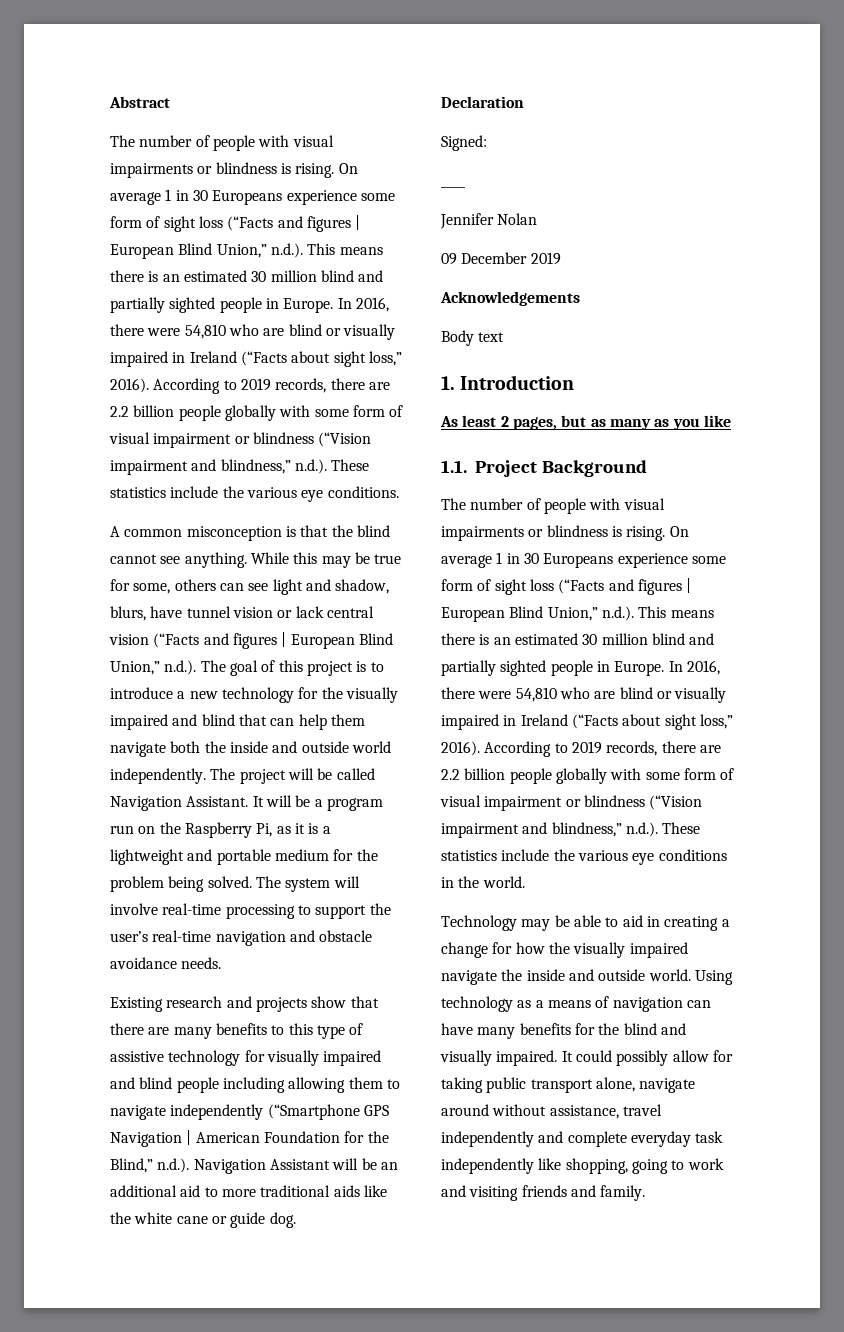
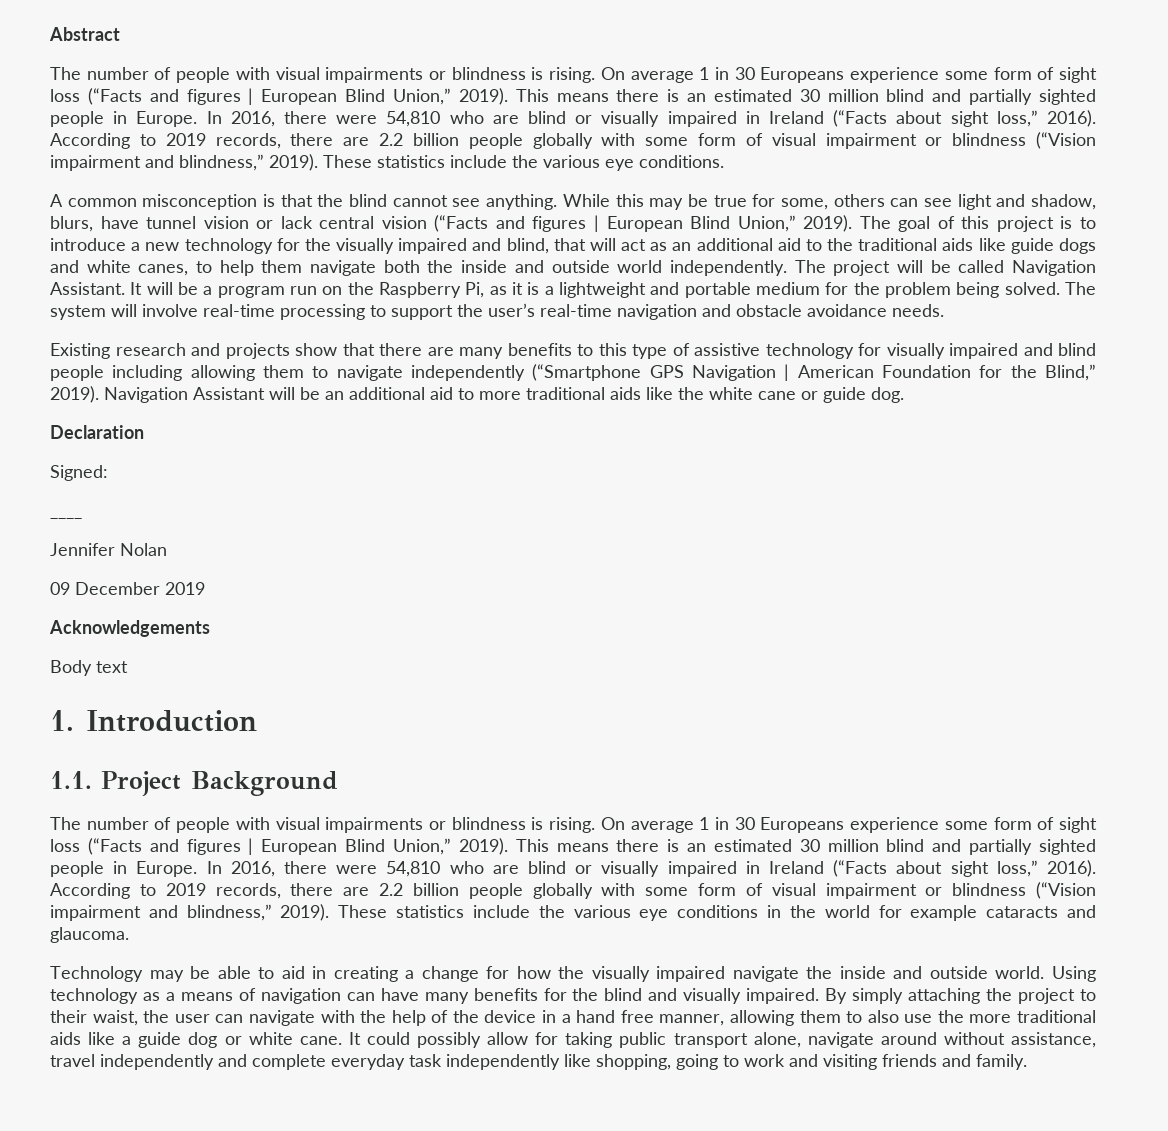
  Abstract
- The number of people with visual impairments or blindness is rising. On average 1 in 30 Europeans experience some form of sight loss (“Facts and figures | European Blind Union,” n.d.). This means there is an estimated 30 million blind and partially sighted people in Europe.
+ The number of people with visual impairments or blindness is rising. On average 1 in 30 Europeans experience some form of sight loss (“Facts and figures | European Blind Union,” 2019). This means there is an estimated 30 million blind and partially sighted people in Europe.
- According to 2019 records, there are 2.2 billion people globally with some form of visual impairment or blindness (“Vision impairment and blindness,” n.d.). These statistics include the various eye conditions.
+ According to 2019 records, there are 2.2 billion people globally with some form of visual impairment or blindness (“Vision impairment and blindness,” 2019). These statistics include the various eye conditions.
- While this may be true for some, others can see light and shadow, blurs, have tunnel vision or lack central vision (“Facts and figures | European Blind Union,” n.d.). The goal of this project is to introduce a new technology for the visually impaired and blind that can help them navigate both the inside and outside world independently.
+ While this may be true for some, others can see light and shadow, blurs, have tunnel vision or lack central vision (“Facts and figures | European Blind Union,” 2019). The goal of this project is to introduce a new technology for the visually impaired and blind, that will act as an additional aid to the traditional aids like guide dogs and white canes, to help them navigate both the inside and outside world independently.
- Existing research and projects show that there are many benefits to this type of assistive technology for visually impaired and blind people including allowing them to navigate independently (“Smartphone GPS Navigation | American Foundation for the Blind,” n.d.). Navigation Assistant will be an additional aid to more traditional aids like the white cane or guide dog.
+ Existing research and projects show that there are many benefits to this type of assistive technology for visually impaired and blind people including allowing them to navigate independently (“Smartphone GPS Navigation | American Foundation for the Blind,” 2019). Navigation Assistant will be an additional aid to more traditional aids like the white cane or guide dog.
- As least 2 pages, but as many as you like
  1.1. Project Background
- The number of people with visual impairments or blindness is rising. On average 1 in 30 Europeans experience some form of sight loss (“Facts and figures | European Blind Union,” n.d.). This means there is an estimated 30 million blind and partially sighted people in Europe.
+ The number of people with visual impairments or blindness is rising. On average 1 in 30 Europeans experience some form of sight loss (“Facts and figures | European Blind Union,” 2019). This means there is an estimated 30 million blind and partially sighted people in Europe.
- According to 2019 records, there are 2.2 billion people globally with some form of visual impairment or blindness (“Vision impairment and blindness,” n.d.). These statistics include the various eye conditions in the world.
+ According to 2019 records, there are 2.2 billion people globally with some form of visual impairment or blindness (“Vision impairment and blindness,” 2019). These statistics include the various eye conditions in the world for example cataracts and glaucoma.
+ By simply attaching the project to their waist, the user can navigate with the help of the device in a hand free manner, allowing them to also use the more traditional aids like a guide dog or white cane.

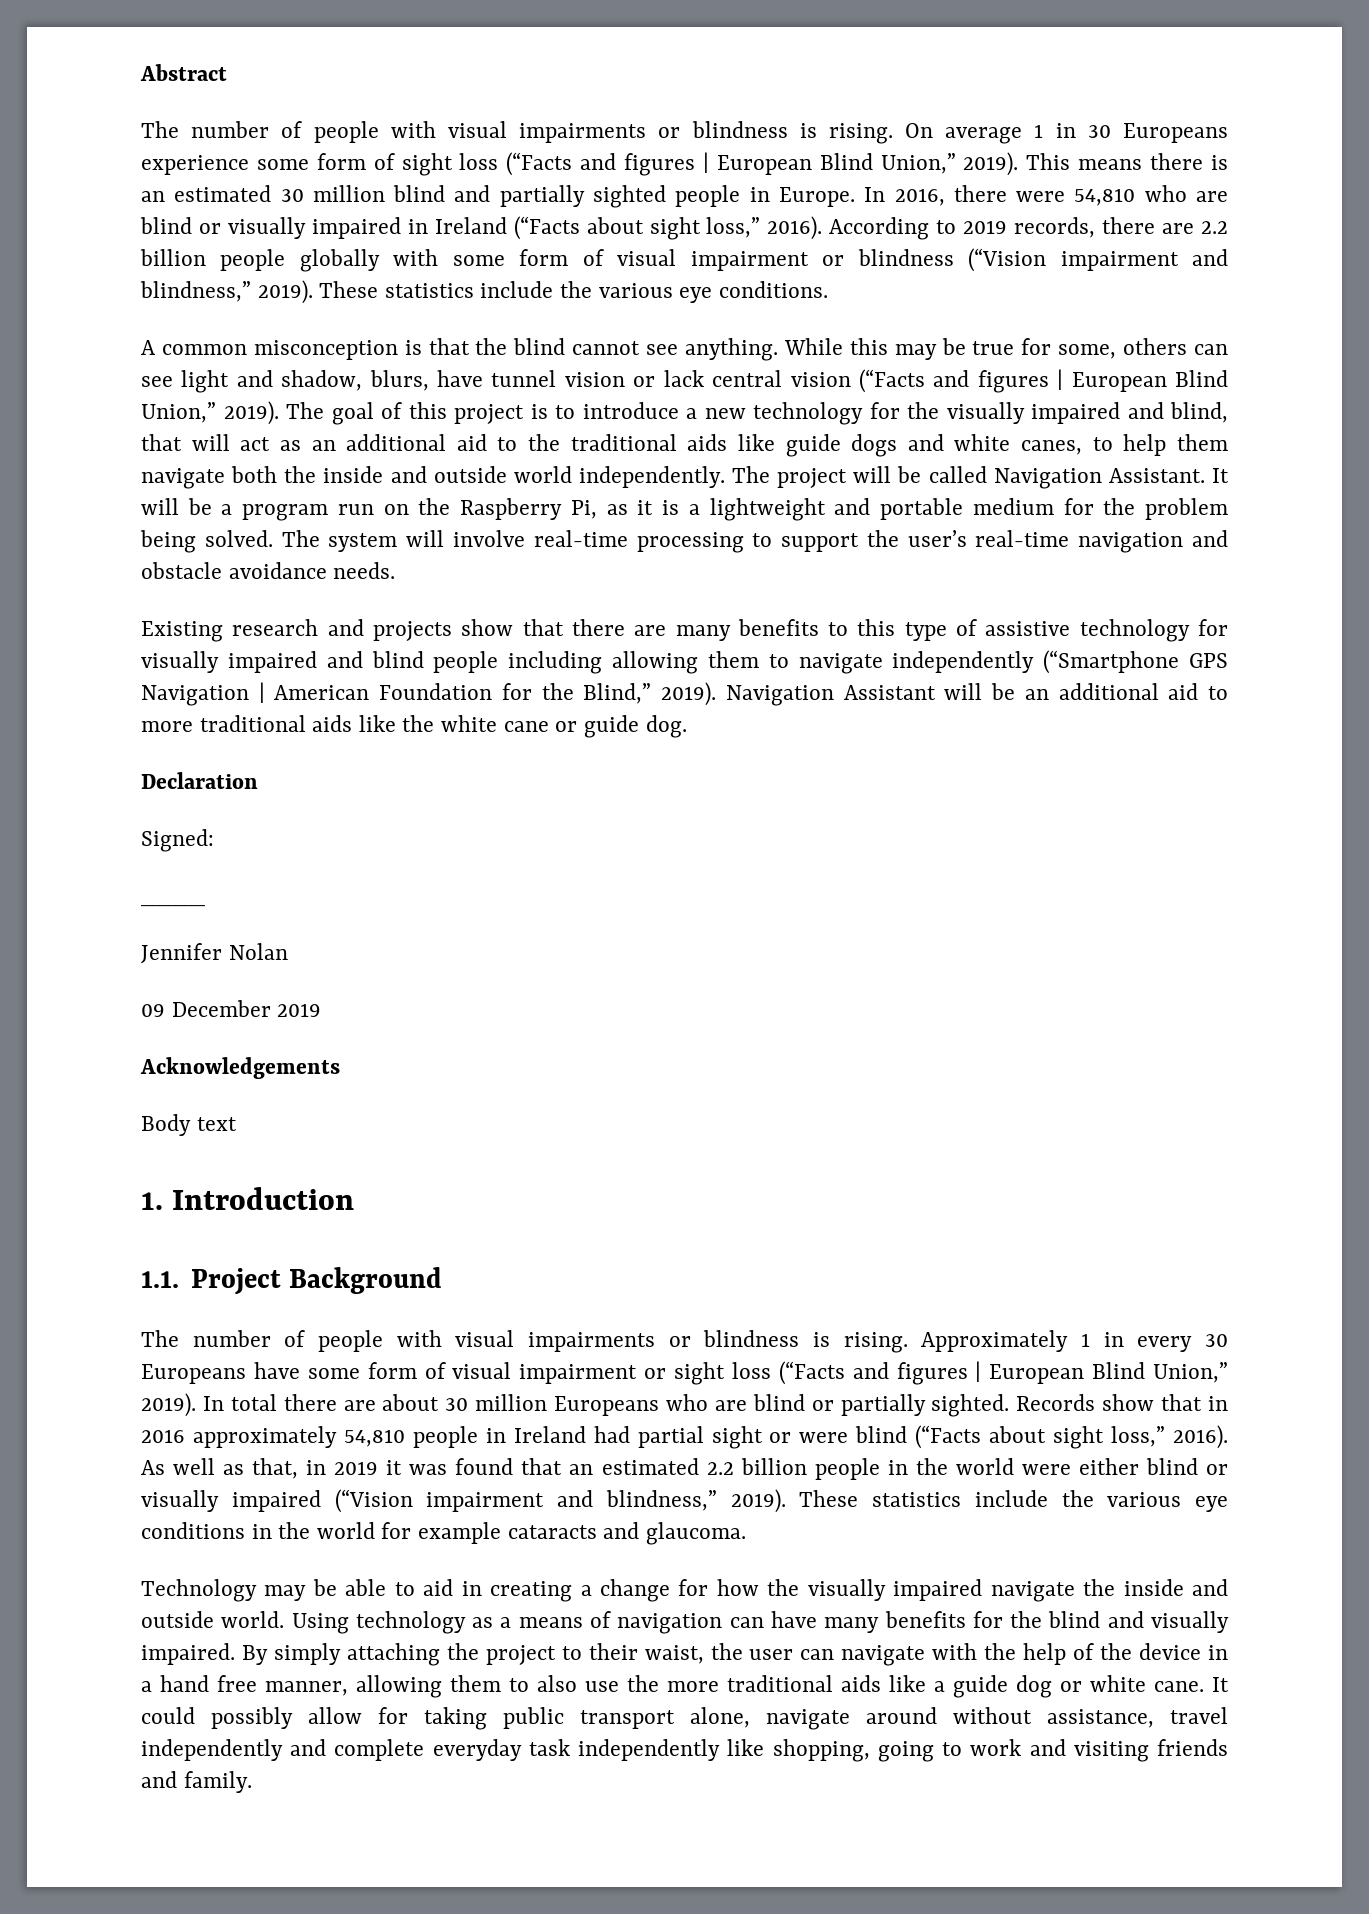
  1.1. Project Background
- The number of people with visual impairments or blindness is rising. On average 1 in 30 Europeans experience some form of sight loss (“Facts and figures | European Blind Union,” 2019). This means there is an estimated 30 million blind and partially sighted people in Europe. In 2016, there were 54,810 who are blind or visually impaired in Ireland (“Facts about sight loss,” 2016). According to 2019 records, there are 2.2 billion people globally with some form of visual impairment or blindness (“Vision impairment and blindness,” 2019).
+ The number of people with visual impairments or blindness is rising. Approximately 1 in every 30 Europeans have some form of visual impairment or sight loss (“Facts and figures | European Blind Union,” 2019). In total there are about 30 million Europeans who are blind or partially sighted. Records show that in 2016 approximately 54,810 people in Ireland had partial sight or were blind (“Facts about sight loss,” 2016). As well as that, in 2019 it was found that an estimated 2.2 billion people in the world were either blind or visually impaired (“Vision impairment and blindness,” 2019).

